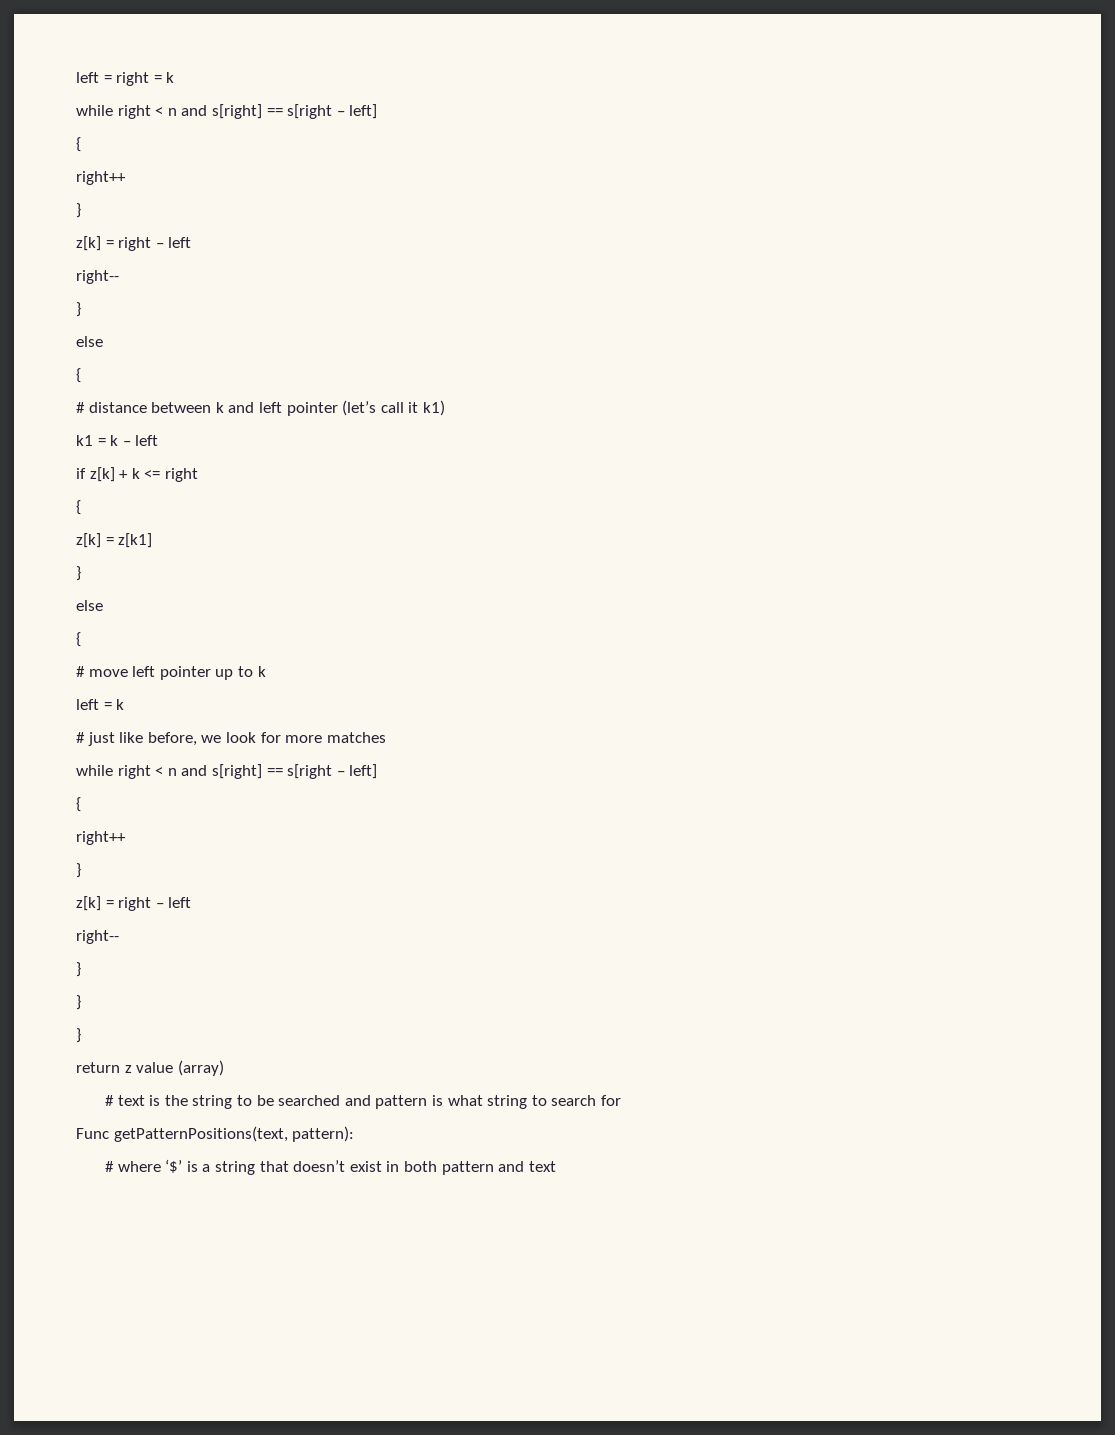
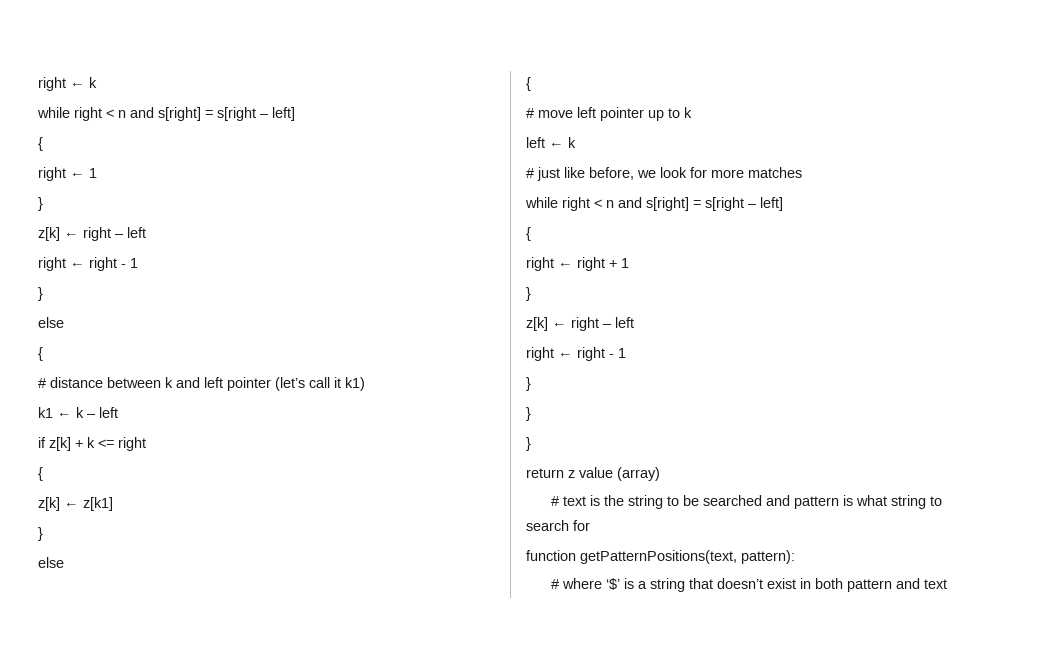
- left = right = k
- while right < n and s[right] == s[right – left]
+ right ← k
+ while right < n and s[right] = s[right – left]
  {
- right++
+ right ← 1
  }
- z[k] = right – left
- right--
+ z[k] ← right – left
+ right ← right - 1
- k1 = k – left
+ k1 ← k – left
- z[k] = z[k1]
+ z[k] ← z[k1]
- left = k
+ left ← k
  # just like before, we look for more matches
- while right < n and s[right] == s[right – left]
+ while right < n and s[right] = s[right – left]
  {
- right++
+ right ← right + 1
  }
- z[k] = right – left
- right--
+ z[k] ← right – left
+ right ← right - 1
- Func getPatternPositions(text, pattern):
+ function getPatternPositions(text, pattern):

